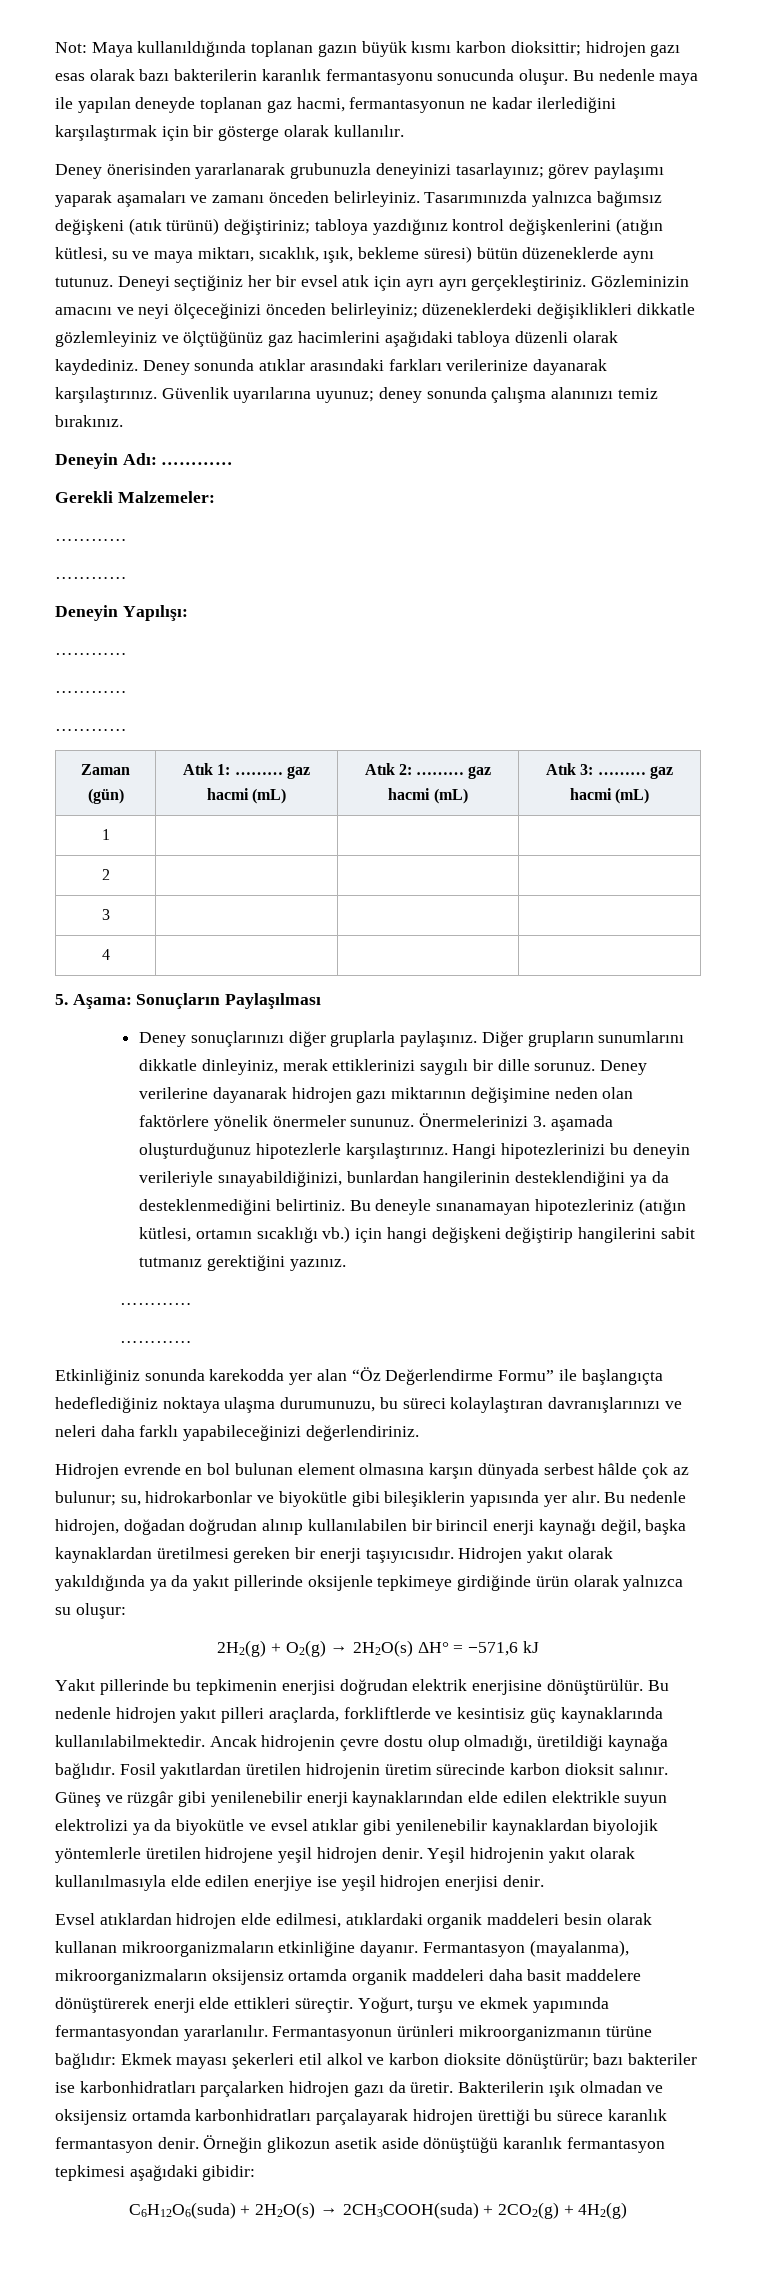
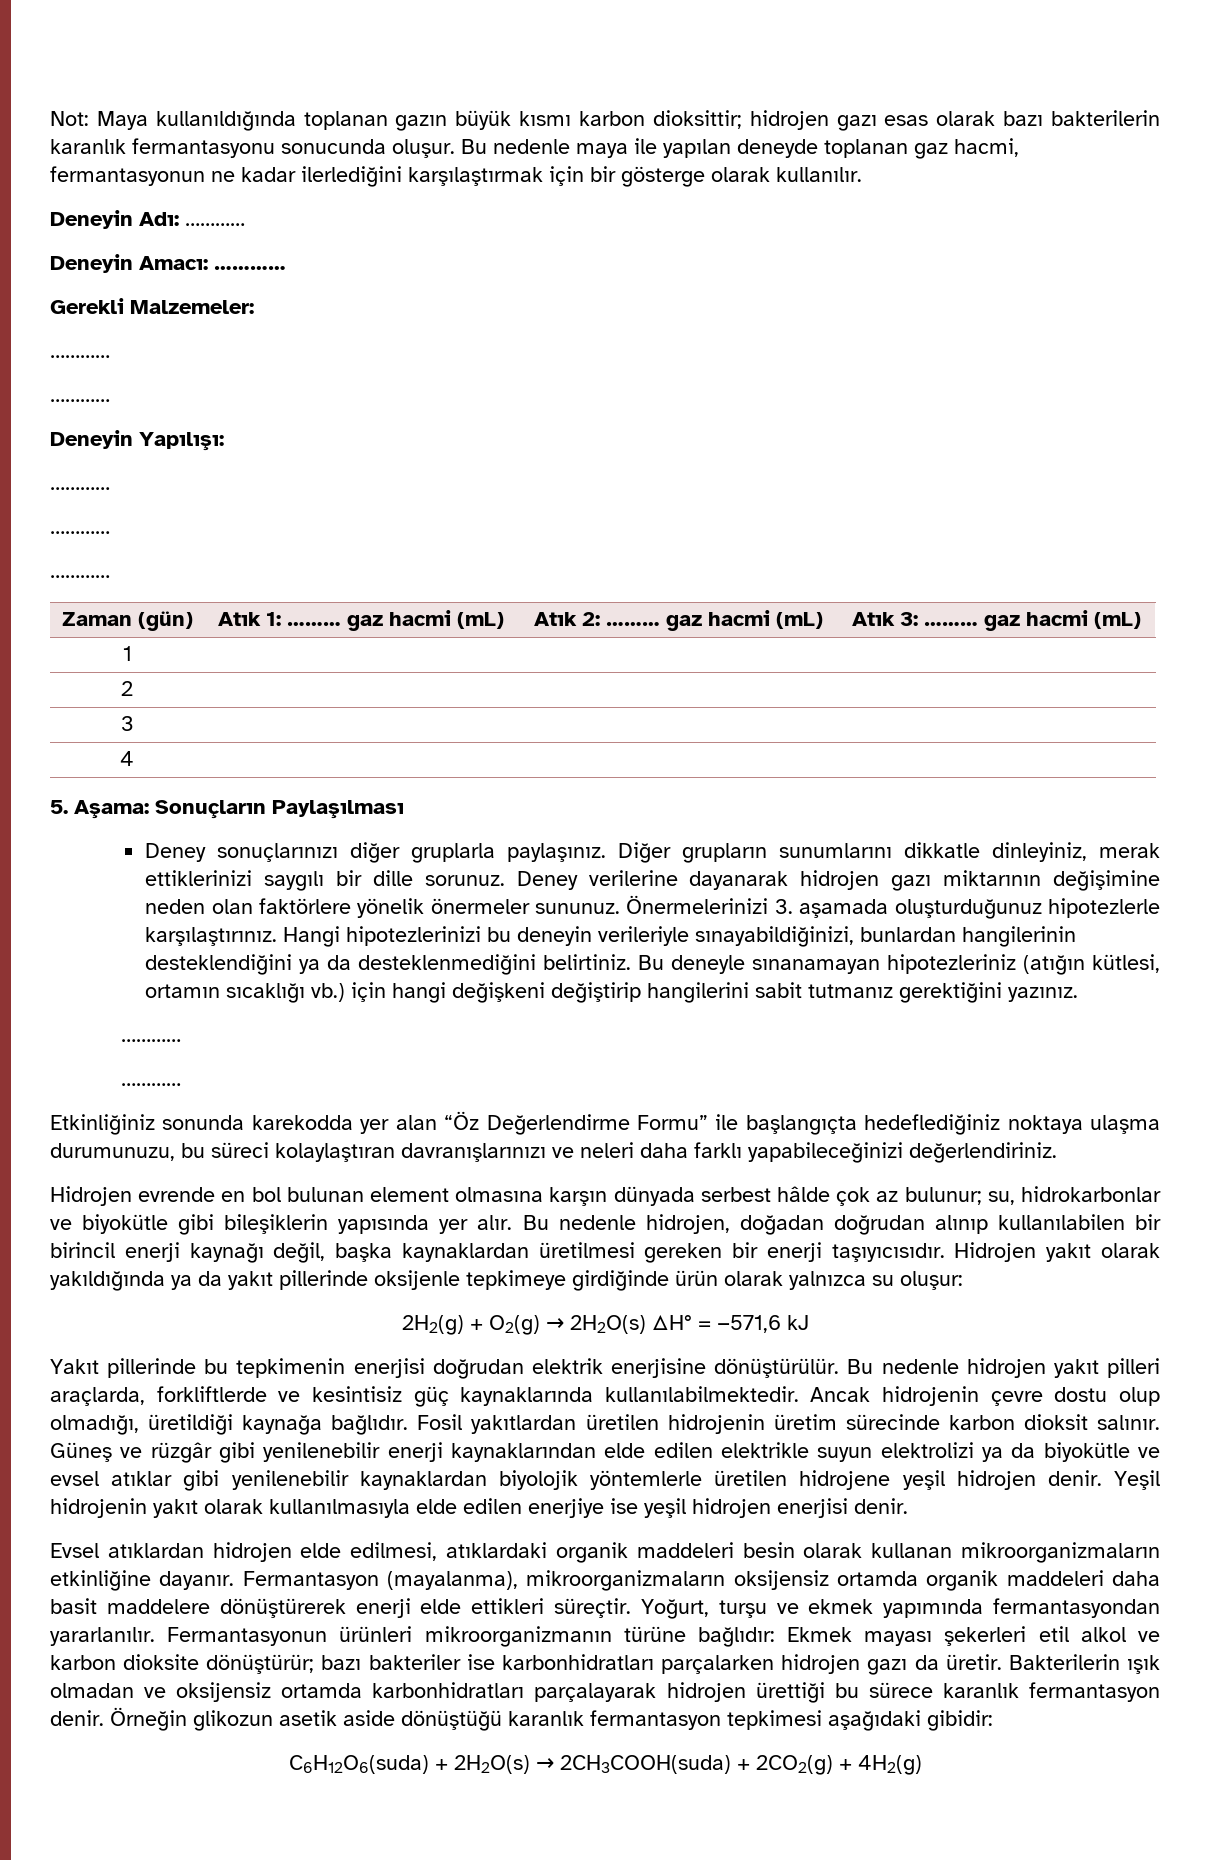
- Deney önerisinden yararlanarak grubunuzla deneyinizi tasarlayınız; görev paylaşımı yaparak aşamaları ve zamanı önceden belirleyiniz. Tasarımınızda yalnızca bağımsız değişkeni (atık türünü) değiştiriniz; tabloya yazdığınız kontrol değişkenlerini (atığın kütlesi, su ve maya miktarı, sıcaklık, ışık, bekleme süresi) bütün düzeneklerde aynı tutunuz. Deneyi seçtiğiniz her bir evsel atık için ayrı ayrı gerçekleştiriniz. Gözleminizin amacını ve neyi ölçeceğinizi önceden belirleyiniz; düzeneklerdeki değişiklikleri dikkatle gözlemleyiniz ve ölçtüğünüz gaz hacimlerini aşağıdaki tabloya düzenli olarak kaydediniz. Deney sonunda atıklar arasındaki farkları verilerinize dayanarak karşılaştırınız. Güvenlik uyarılarına uyunuz; deney sonunda çalışma alanınızı temiz bırakınız.
  Deneyin Adı: …………
+ Deneyin Amacı: …………

